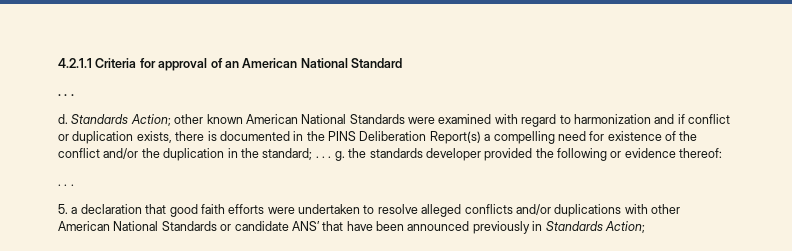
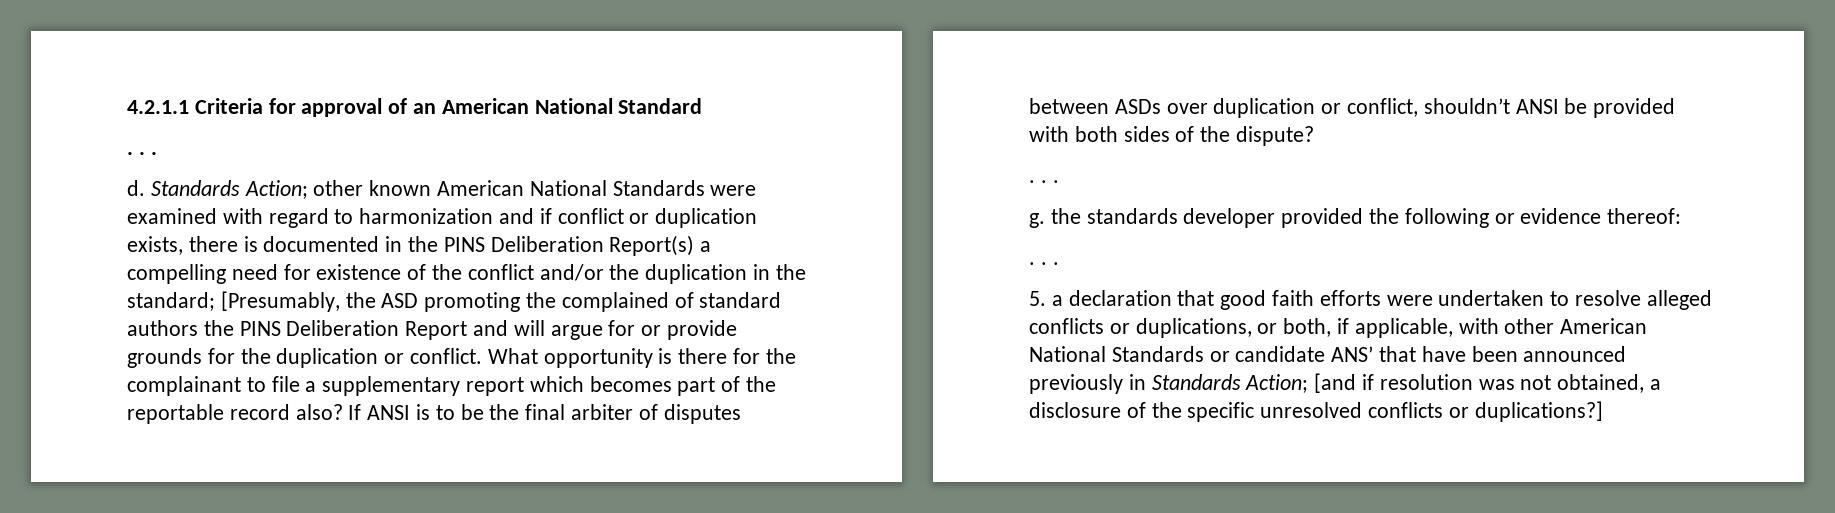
- Standards Action; other known American National Standards were examined with regard to harmonization and if conflict or duplication exists, there is documented in the PINS Deliberation Report(s) a compelling need for existence of the conflict and/or the duplication in the standard; . . . g. the standards developer provided the following or evidence thereof:
+ Standards Action; other known American National Standards were examined with regard to harmonization and if conflict or duplication exists, there is documented in the PINS Deliberation Report(s) a compelling need for existence of the conflict and/or the duplication in the standard; [Presumably, the ASD promoting the complained of standard authors the PINS Deliberation Report and will argue for or provide grounds for the duplication or conflict. What opportunity is there for the complainant to file a supplementary report which becomes part of the reportable record also? If ANSI is to be the final arbiter of disputes between ASDs over duplication or conflict, shouldn’t ANSI be provided with both sides of the dispute?
+ . . .
+ g. the standards developer provided the following or evidence thereof:
- 5. a declaration that good faith efforts were undertaken to resolve alleged conflicts and/or duplications with other American National Standards or candidate ANS’ that have been announced previously in Standards Action;
+ 5. a declaration that good faith efforts were undertaken to resolve alleged conflicts or duplications, or both, if applicable, with other American National Standards or candidate ANS’ that have been announced previously in Standards Action; [and if resolution was not obtained, a disclosure of the specific unresolved conflicts or duplications?]

